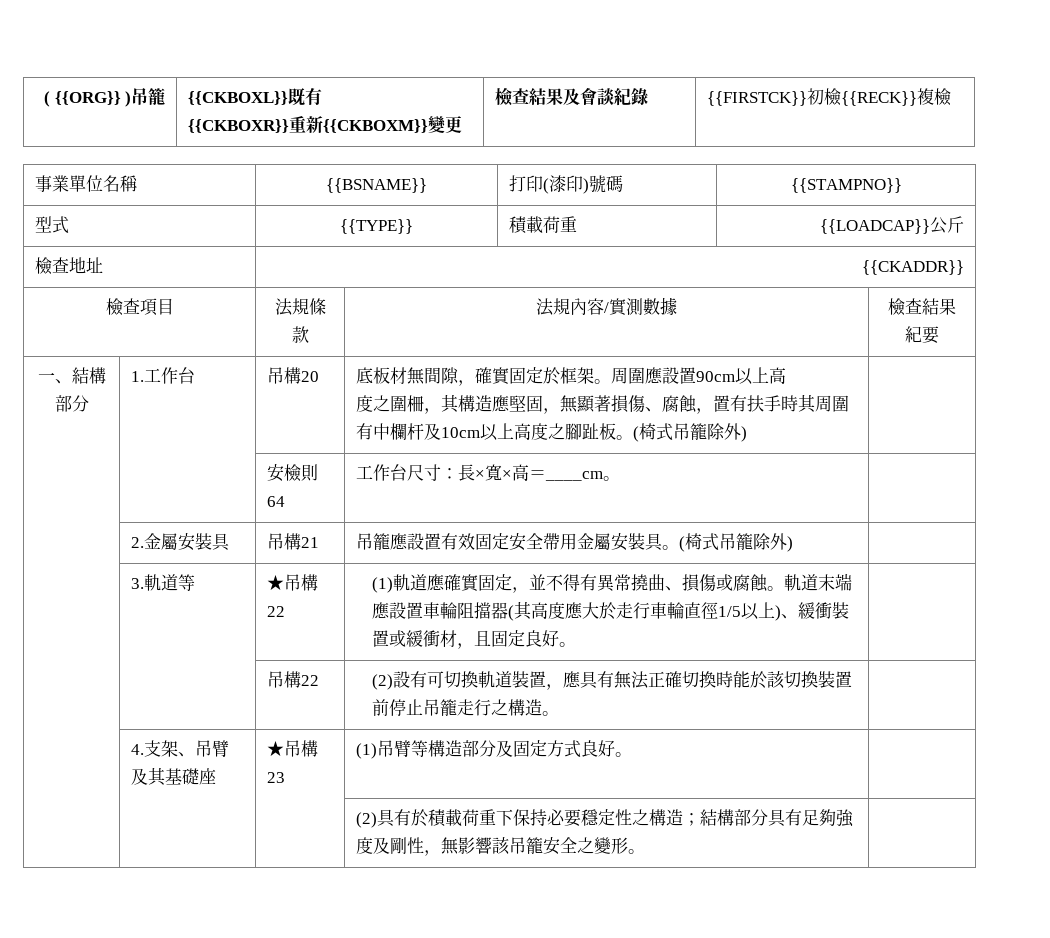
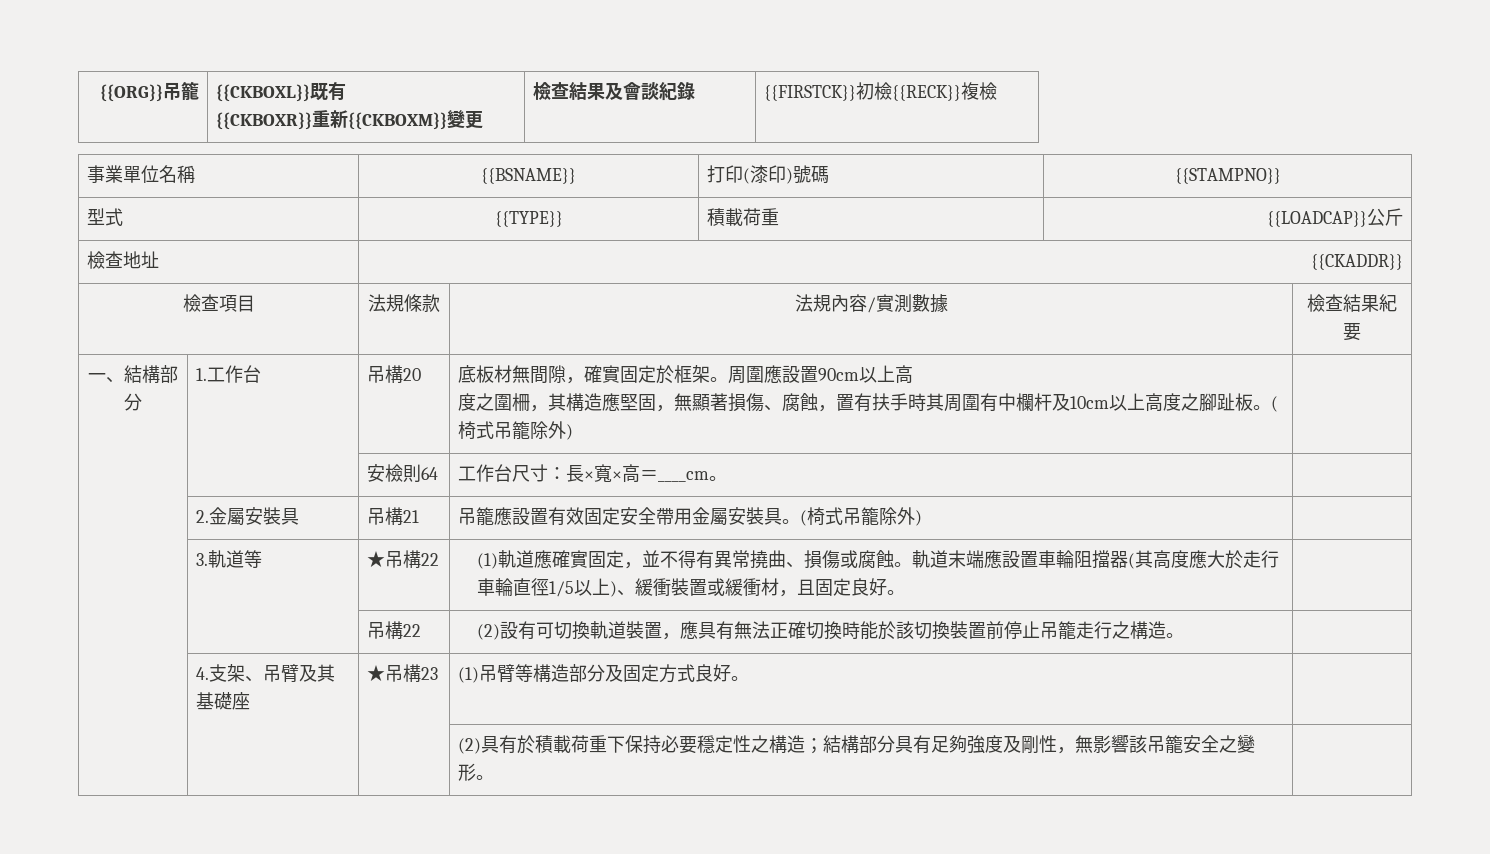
- ( {{ORG}} )吊籠 | {{CKBOXL}}既有
+ {{ORG}}吊籠 | {{CKBOXL}}既有

